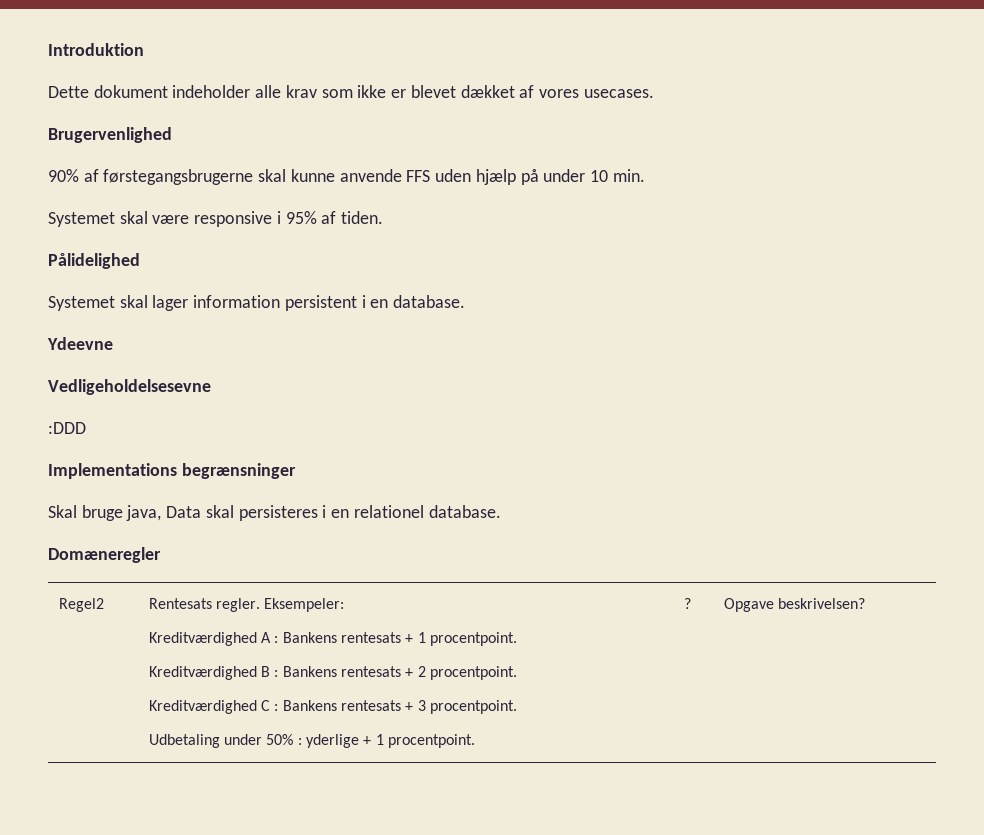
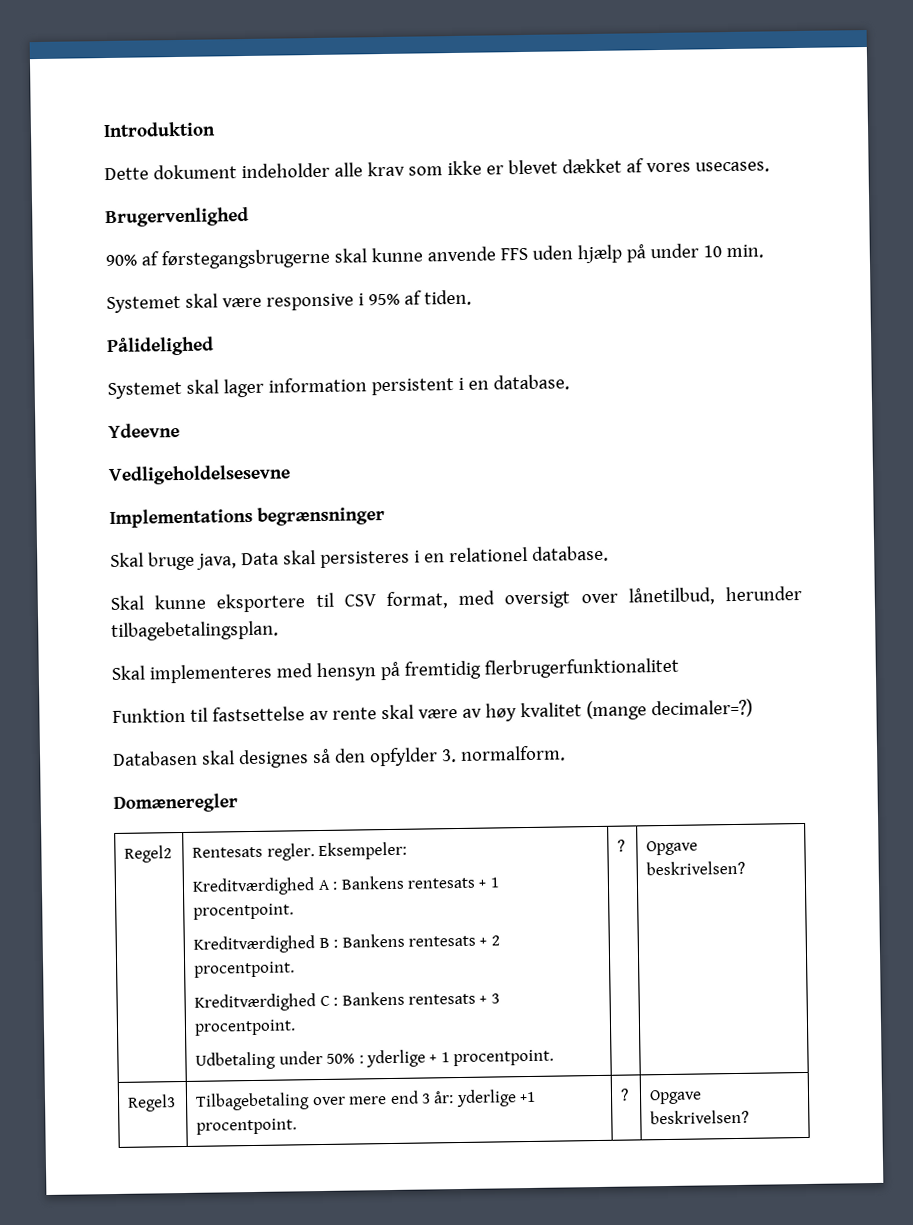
- :DDD
+ Skal kunne eksportere til CSV format, med oversigt over lånetilbud, herunder tilbagebetalingsplan.
+ Skal implementeres med hensyn på fremtidig flerbrugerfunktionalitet
+ Funktion til fastsettelse av rente skal være av høy kvalitet (mange decimaler=?)
+ Databasen skal designes så den opfylder 3. normalform.
+ Regel3 | Tilbagebetaling over mere end 3 år: yderlige +1 procentpoint. | ? | Opgave beskrivelsen?

